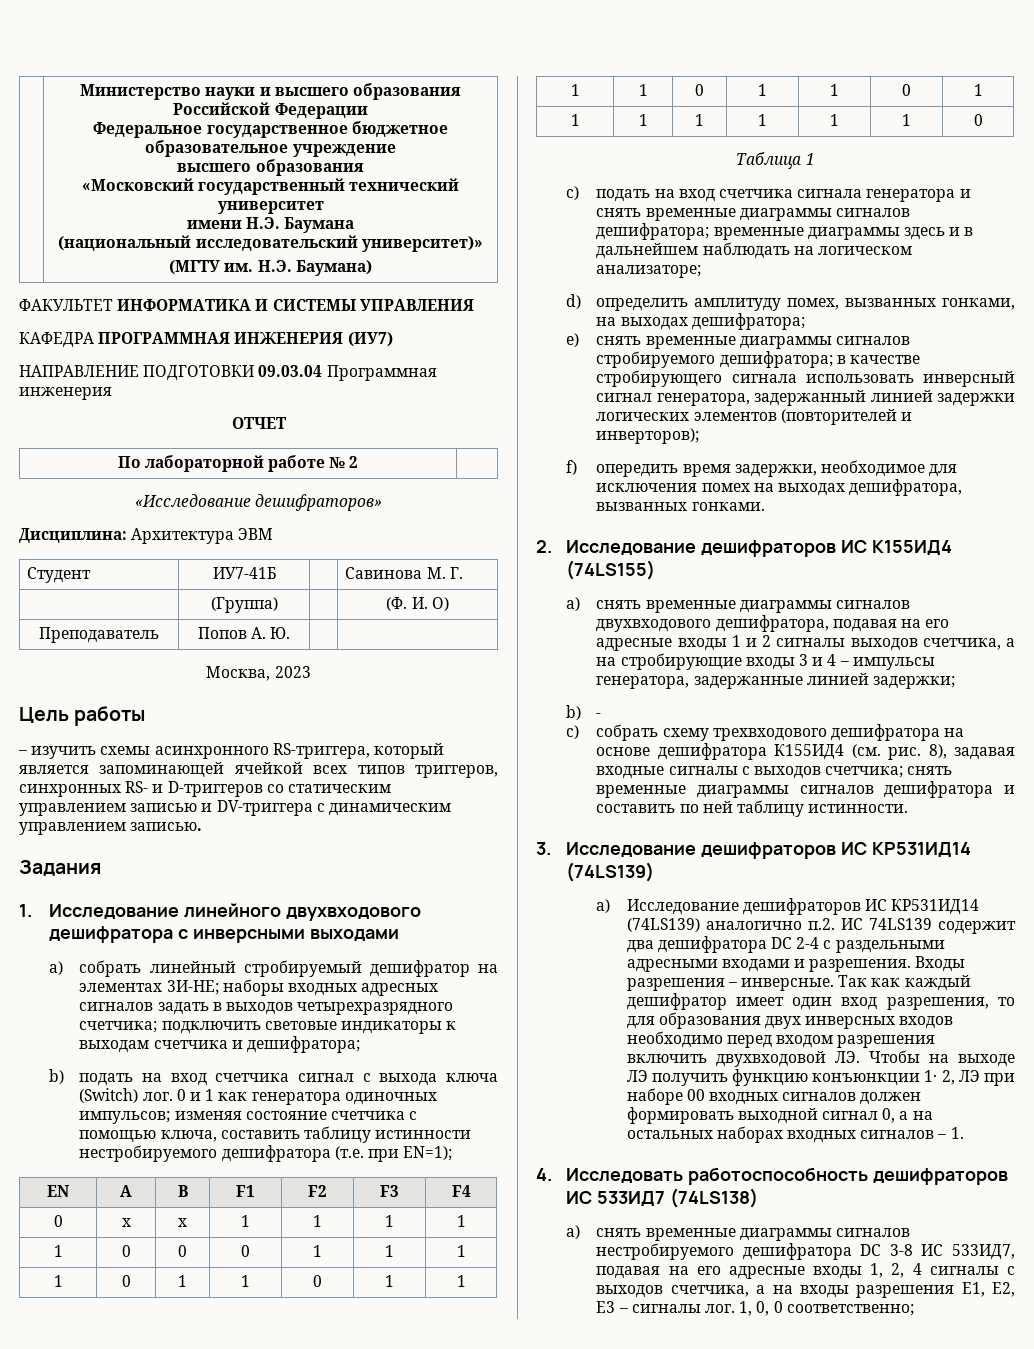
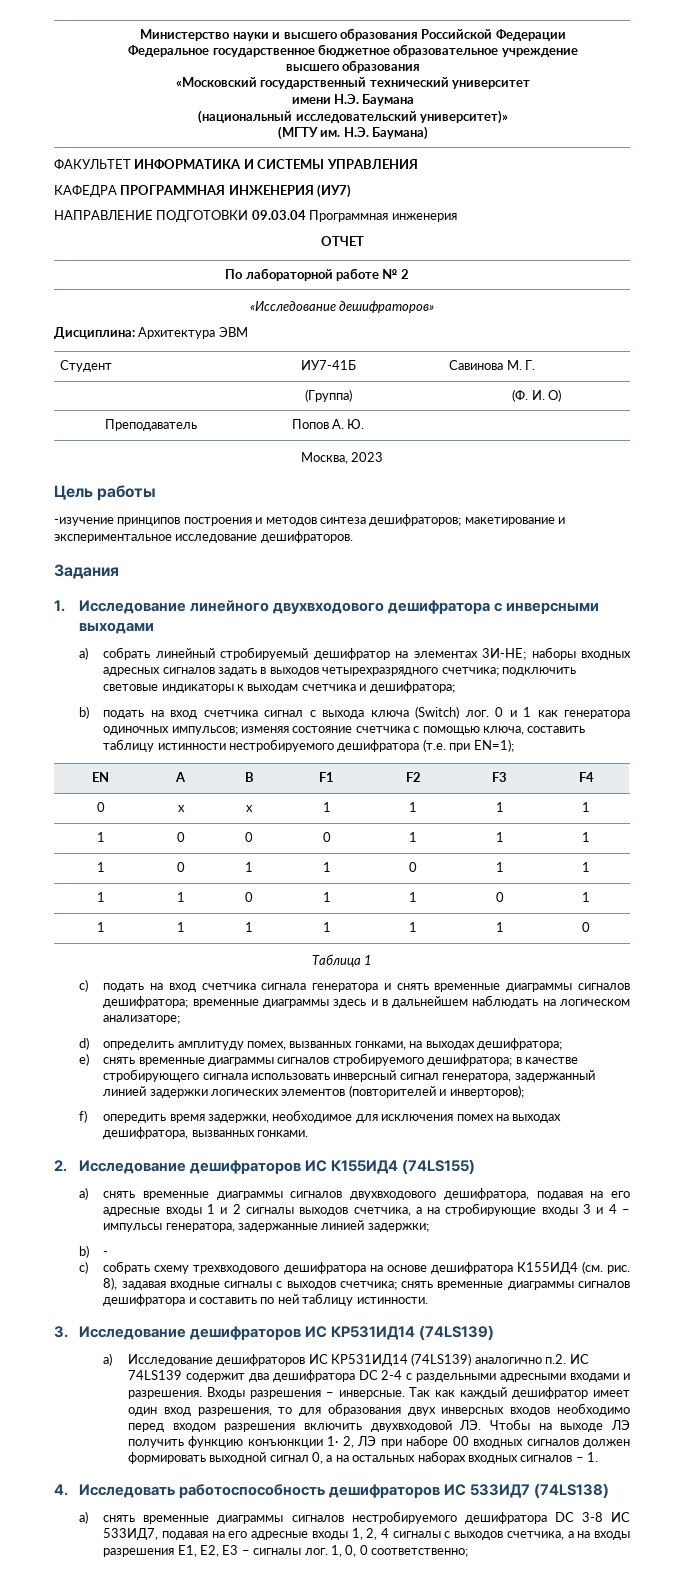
- – изучить схемы асинхронного RS-триггера, который является запоминающей ячейкой всех типов триггеров, синхронных RS- и D-триггеров со статическим управлением записью и DV-триггера с динамическим управлением записью.
+ -изучение принципов построения и методов синтеза дешифраторов; макетирование и экспериментальное исследование дешифраторов.

